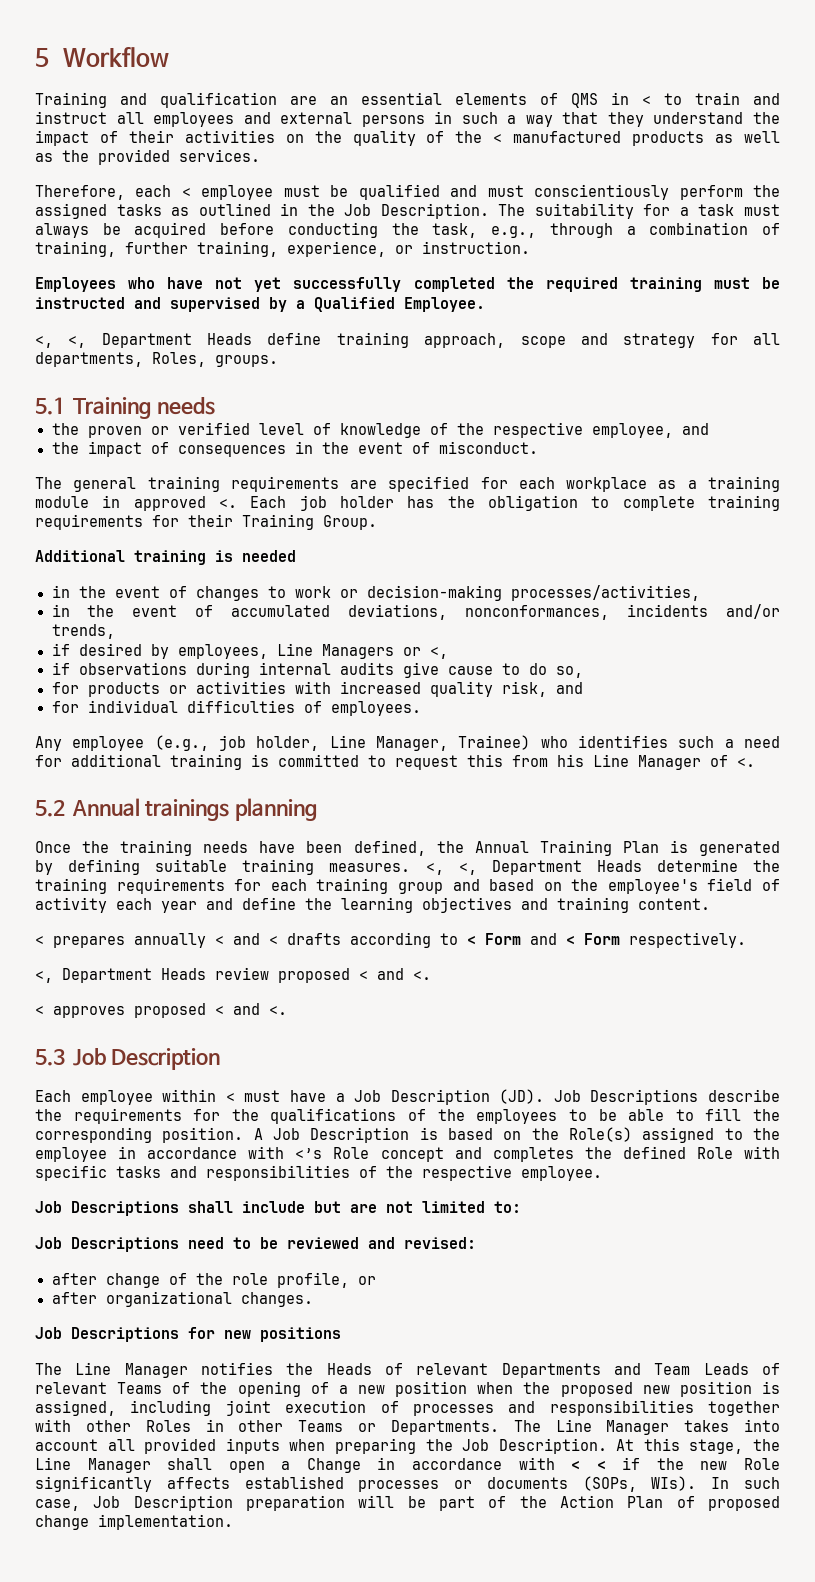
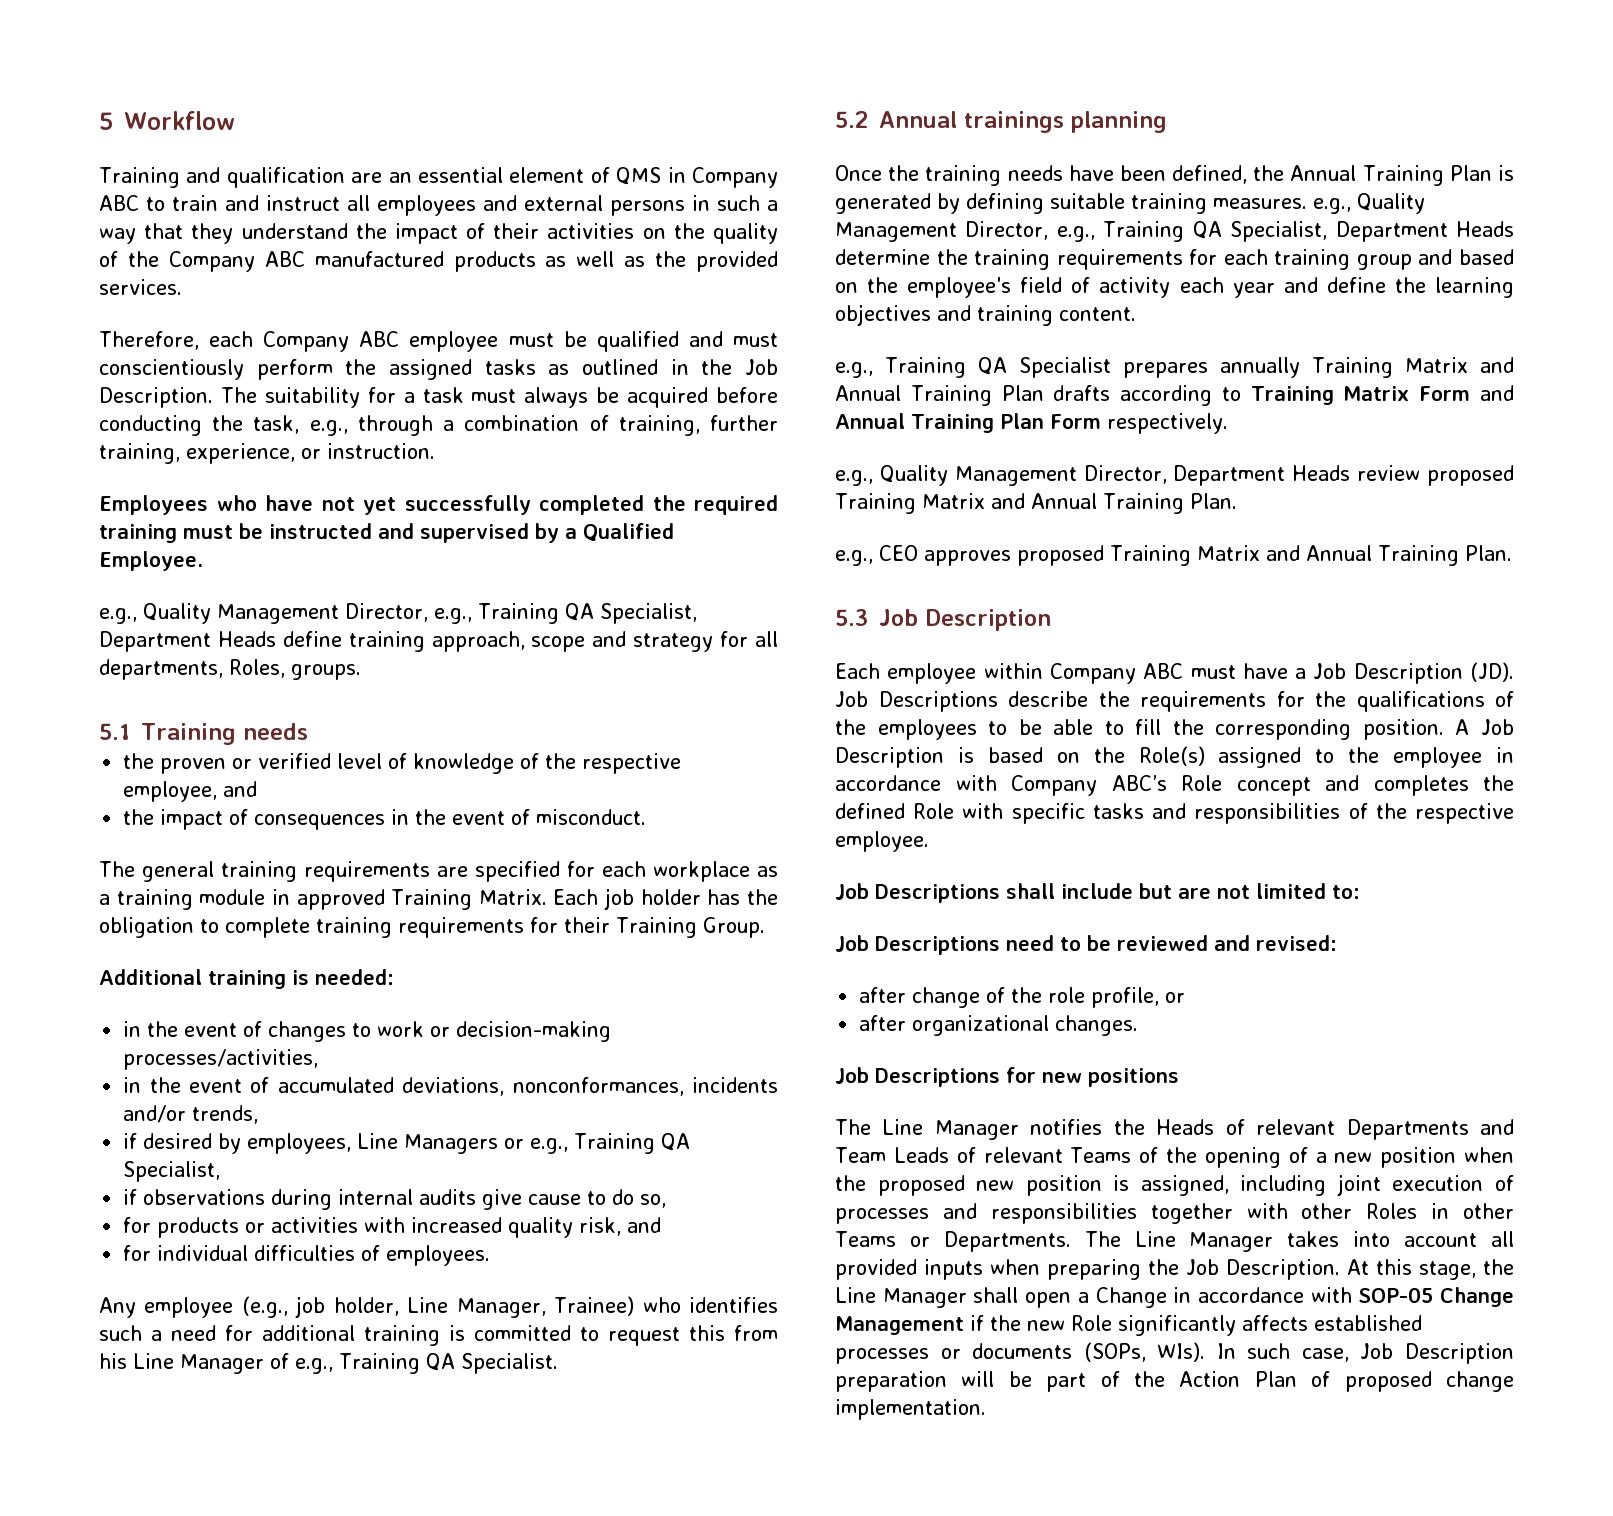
- Training and qualification are an essential elements of QMS in < to train and instruct all employees and external persons in such a way that they understand the impact of their activities on the quality of the < manufactured products as well as the provided services.
+ Training and qualification are an essential element of QMS in Company ABC to train and instruct all employees and external persons in such a way that they understand the impact of their activities on the quality of the Company ABC manufactured products as well as the provided services.
- Therefore, each < employee must be qualified and must conscientiously perform the assigned tasks as outlined in the Job Description.
+ Therefore, each Company ABC employee must be qualified and must conscientiously perform the assigned tasks as outlined in the Job Description.
- <, <, Department Heads define training approach, scope and strategy for all departments, Roles, groups.
+ e.g., Quality Management Director, e.g., Training QA Specialist, Department Heads define training approach, scope and strategy for all departments, Roles, groups.
- The general training requirements are specified for each workplace as a training module in approved <.
+ The general training requirements are specified for each workplace as a training module in approved Training Matrix.
- Additional training is needed
+ Additional training is needed:
- if desired by employees, Line Managers or <,
+ if desired by employees, Line Managers or e.g., Training QA Specialist,
- Any employee (e.g., job holder, Line Manager, Trainee) who identifies such a need for additional training is committed to request this from his Line Manager of <.
+ Any employee (e.g., job holder, Line Manager, Trainee) who identifies such a need for additional training is committed to request this from his Line Manager of e.g., Training QA Specialist.
- Once the training needs have been defined, the Annual Training Plan is generated by defining suitable training measures. <, <, Department Heads determine the training requirements for each training group and based on the employee's field of activity each year and define the learning objectives and training content.
+ Once the training needs have been defined, the Annual Training Plan is generated by defining suitable training measures. e.g., Quality Management Director, e.g., Training QA Specialist, Department Heads determine the training requirements for each training group and based on the employee's field of activity each year and define the learning objectives and training content.
- < prepares annually < and < drafts according to < Form and < Form respectively.
- <, Department Heads review proposed < and <.
- < approves proposed < and <.
+ e.g., Training QA Specialist prepares annually Training Matrix and Annual Training Plan drafts according to Training Matrix Form and Annual Training Plan Form respectively.
+ e.g., Quality Management Director, Department Heads review proposed Training Matrix and Annual Training Plan.
+ e.g., CEO approves proposed Training Matrix and Annual Training Plan.
- Each employee within < must have a Job Description (JD). Job Descriptions describe the requirements for the qualifications of the employees to be able to fill the corresponding position.
+ Each employee within Company ABC must have a Job Description (JD). Job Descriptions describe the requirements for the qualifications of the employees to be able to fill the corresponding position.
- A Job Description is based on the Role(s) assigned to the employee in accordance with <’s Role concept and completes the defined Role with specific tasks and responsibilities of the respective employee.
+ A Job Description is based on the Role(s) assigned to the employee in accordance with Company ABC’s Role concept and completes the defined Role with specific tasks and responsibilities of the respective employee.
- At this stage, the Line Manager shall open a Change in accordance with < < if the new Role significantly affects established processes or documents (SOPs, WIs).
+ At this stage, the Line Manager shall open a Change in accordance with SOP-05 Change Management if the new Role significantly affects established processes or documents (SOPs, WIs).

